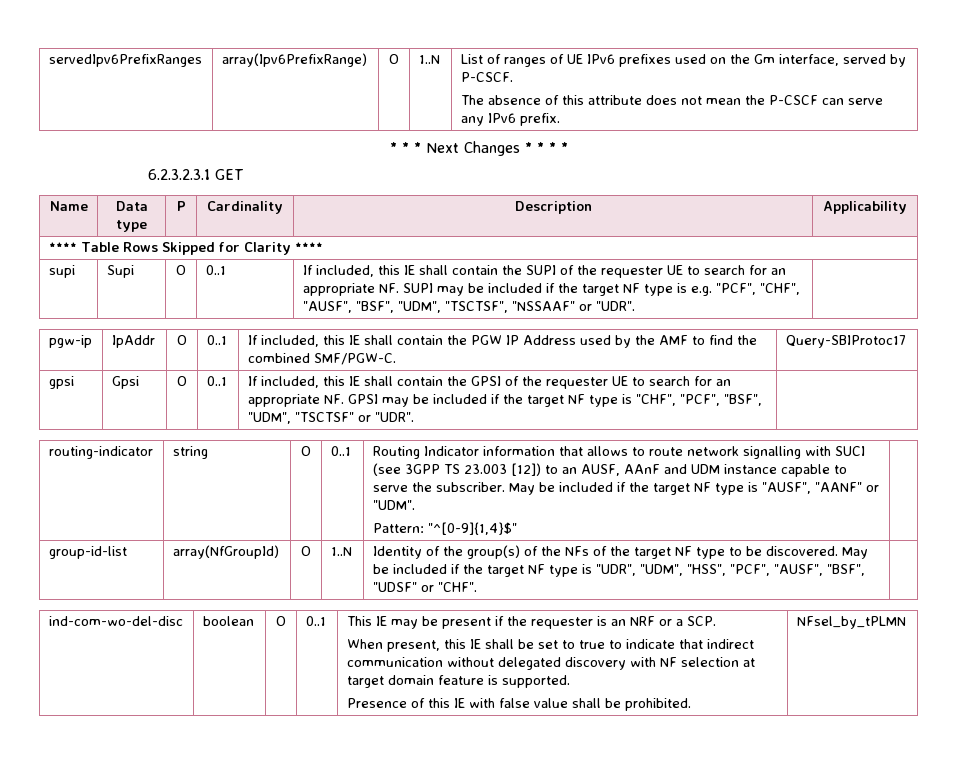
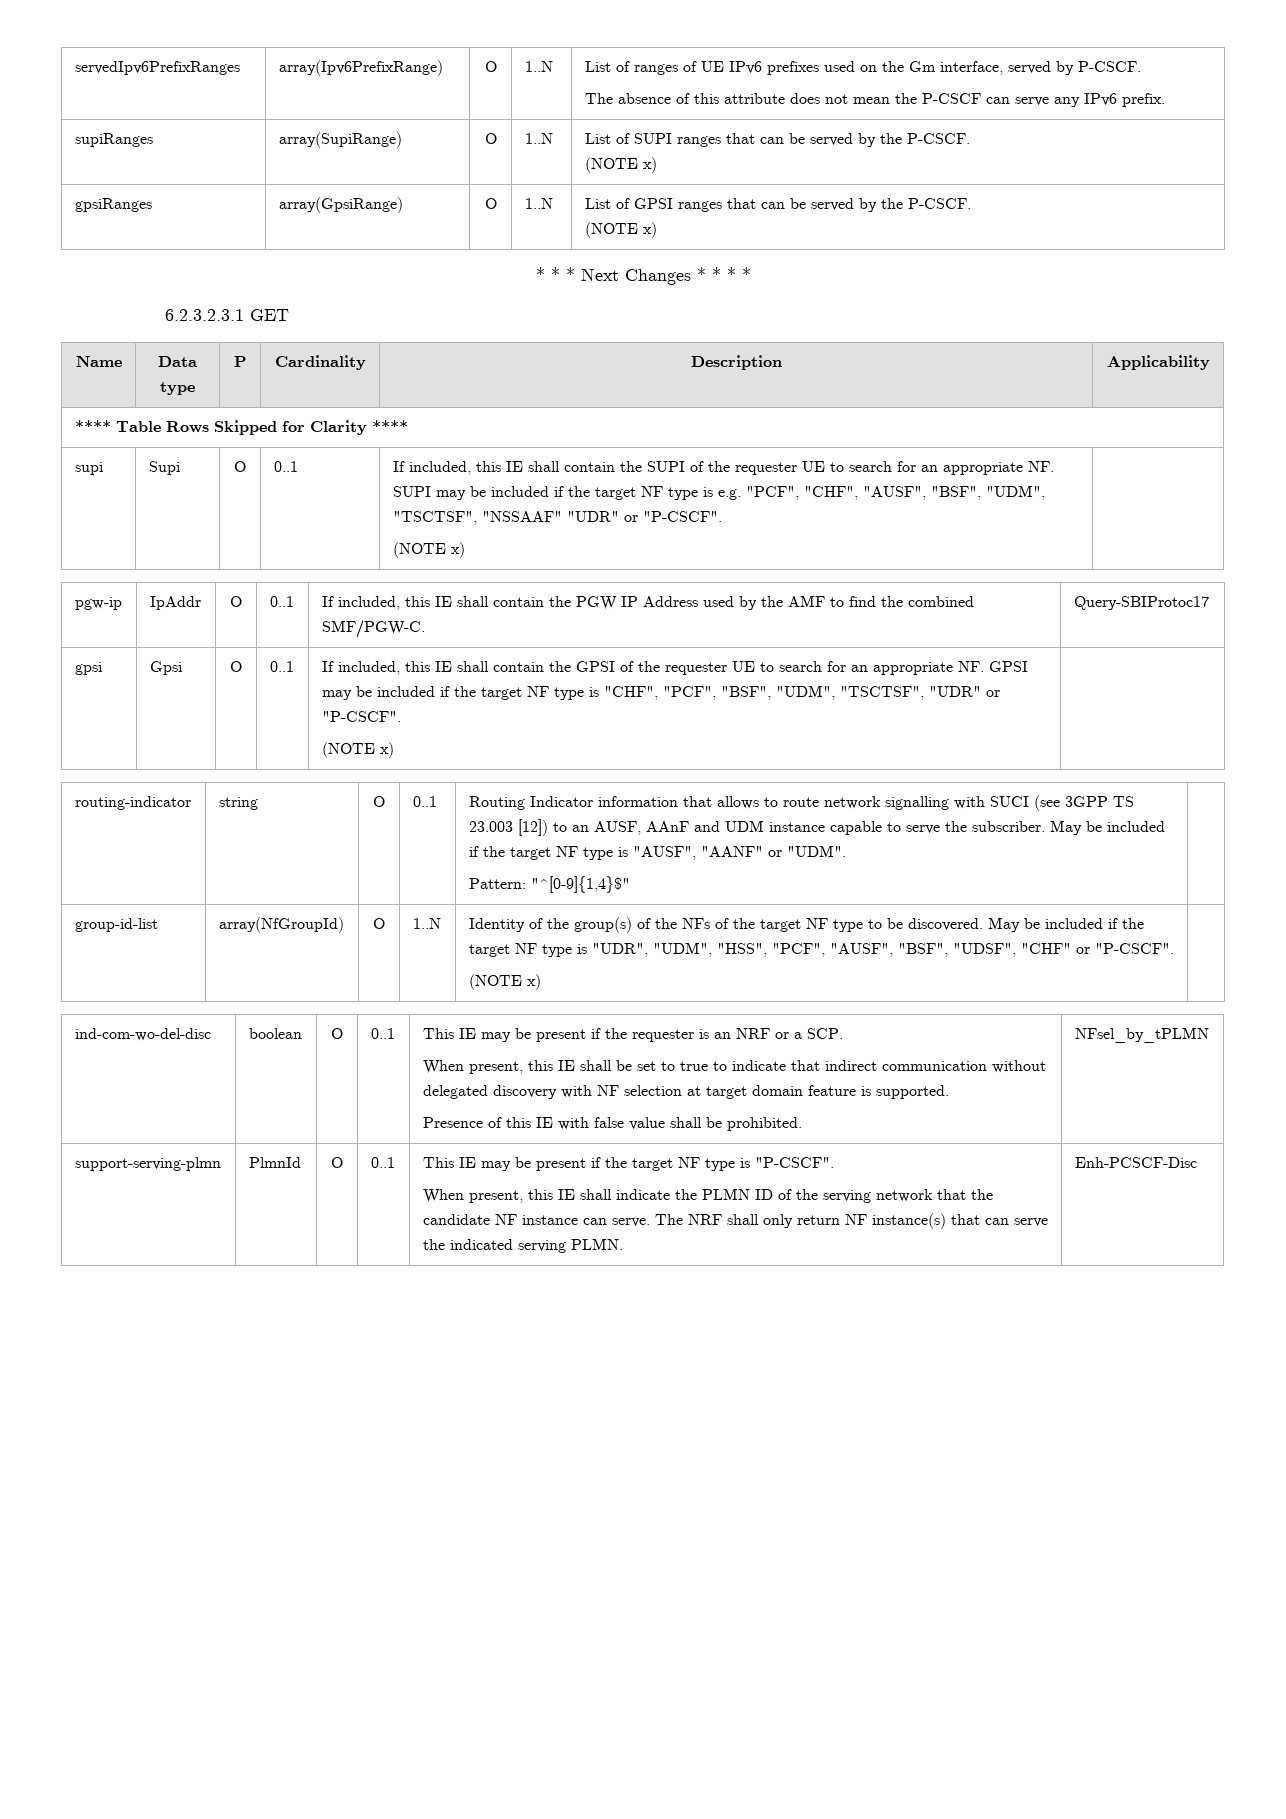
+ supiRanges | array(SupiRange) | O | 1..N | List of SUPI ranges that can be served by the P-CSCF.
+ (NOTE x)
+ gpsiRanges | array(GpsiRange) | O | 1..N | List of GPSI ranges that can be served by the P-CSCF.
+ (NOTE x)
- If included, this IE shall contain the SUPI of the requester UE to search for an appropriate NF. SUPI may be included if the target NF type is e.g. "PCF", "CHF", "AUSF", "BSF", "UDM", "TSCTSF", "NSSAAF" or "UDR".
+ If included, this IE shall contain the SUPI of the requester UE to search for an appropriate NF. SUPI may be included if the target NF type is e.g. "PCF", "CHF", "AUSF", "BSF", "UDM", "TSCTSF", "NSSAAF" "UDR" or "P-CSCF".
+ (NOTE x)
- If included, this IE shall contain the GPSI of the requester UE to search for an appropriate NF. GPSI may be included if the target NF type is "CHF", "PCF", "BSF", "UDM", "TSCTSF" or "UDR".
+ If included, this IE shall contain the GPSI of the requester UE to search for an appropriate NF. GPSI may be included if the target NF type is "CHF", "PCF", "BSF", "UDM", "TSCTSF", "UDR" or "P-CSCF".
+ (NOTE x)
- group-id-list | array(NfGroupId) | O | 1..N | Identity of the group(s) of the NFs of the target NF type to be discovered. May be included if the target NF type is "UDR", "UDM", "HSS", "PCF", "AUSF", "BSF", "UDSF" or "CHF". |
+ group-id-list | array(NfGroupId) | O | 1..N | Identity of the group(s) of the NFs of the target NF type to be discovered. May be included if the target NF type is "UDR", "UDM", "HSS", "PCF", "AUSF", "BSF", "UDSF", "CHF" or "P-CSCF".
+ (NOTE x) |
+ support-serving-plmn | PlmnId | O | 0..1 | This IE may be present if the target NF type is "P-CSCF".
+ When present, this IE shall indicate the PLMN ID of the serving network that the candidate NF instance can serve. The NRF shall only return NF instance(s) that can serve the indicated serving PLMN. | Enh-PCSCF-Disc

